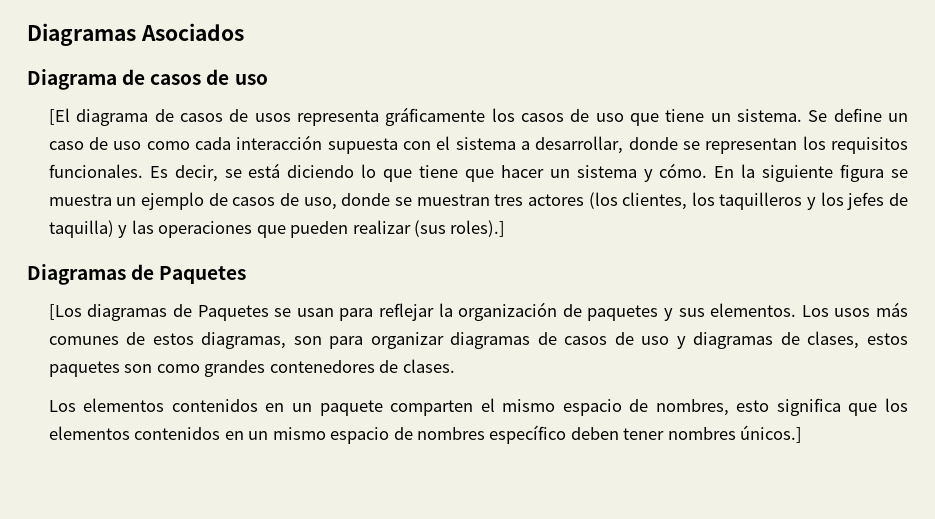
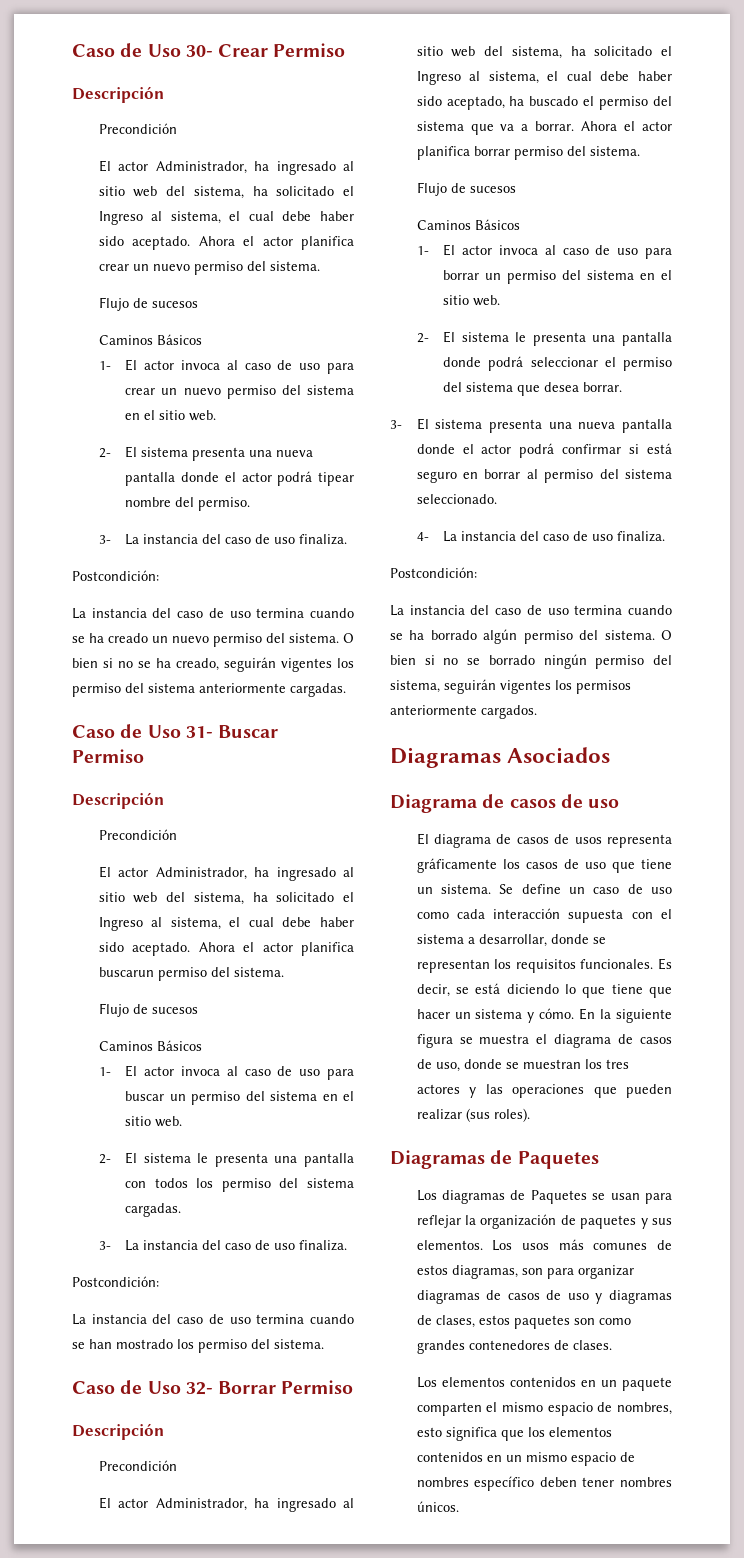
+ Caso de Uso 30- Crear Permiso
+ Descripción
+ Precondición
+ El actor Administrador, ha ingresado al sitio web del sistema, ha solicitado el Ingreso al sistema, el cual debe haber sido aceptado. Ahora el actor planifica crear un nuevo permiso del sistema.
+ Flujo de sucesos
+ Caminos Básicos
+ 1- El actor invoca al caso de uso para crear un nuevo permiso del sistema en el sitio web.
+ 2- El sistema presenta una nueva pantalla donde el actor podrá tipear nombre del permiso.
+ 3- La instancia del caso de uso finaliza.
+ Postcondición:
+ La instancia del caso de uso termina cuando se ha creado un nuevo permiso del sistema. O bien si no se ha creado, seguirán vigentes los permiso del sistema anteriormente cargadas.
+ Caso de Uso 31- Buscar Permiso
+ Descripción
+ Precondición
+ El actor Administrador, ha ingresado al sitio web del sistema, ha solicitado el Ingreso al sistema, el cual debe haber sido aceptado. Ahora el actor planifica buscarun permiso del sistema.
+ Flujo de sucesos
+ Caminos Básicos
+ 1- El actor invoca al caso de uso para buscar un permiso del sistema en el sitio web.
+ 2- El sistema le presenta una pantalla con todos los permiso del sistema cargadas.
+ 3- La instancia del caso de uso finaliza.
+ Postcondición:
+ La instancia del caso de uso termina cuando se han mostrado los permiso del sistema.
+ Caso de Uso 32- Borrar Permiso
+ Descripción
+ Precondición
+ El actor Administrador, ha ingresado al sitio web del sistema, ha solicitado el Ingreso al sistema, el cual debe haber sido aceptado, ha buscado el permiso del sistema que va a borrar. Ahora el actor planifica borrar permiso del sistema.
+ Flujo de sucesos
+ Caminos Básicos
+ 1- El actor invoca al caso de uso para borrar un permiso del sistema en el sitio web.
+ 2- El sistema le presenta una pantalla donde podrá seleccionar el permiso del sistema que desea borrar.
+ 3- El sistema presenta una nueva pantalla donde el actor podrá confirmar si está seguro en borrar al permiso del sistema seleccionado.
+ 4- La instancia del caso de uso finaliza.
+ Postcondición:
+ La instancia del caso de uso termina cuando se ha borrado algún permiso del sistema. O bien si no se borrado ningún permiso del sistema, seguirán vigentes los permisos anteriormente cargados.
- [El diagrama de casos de usos representa gráficamente los casos de uso que tiene un sistema.
+ El diagrama de casos de usos representa gráficamente los casos de uso que tiene un sistema.
- En la siguiente figura se muestra un ejemplo de casos de uso, donde se muestran tres actores (los clientes, los taquilleros y los jefes de taquilla) y las operaciones que pueden realizar (sus roles).]
+ En la siguiente figura se muestra el diagrama de casos de uso, donde se muestran los tres actores y las operaciones que pueden realizar (sus roles).
- [Los diagramas de Paquetes se usan para reflejar la organización de paquetes y sus elementos.
+ Los diagramas de Paquetes se usan para reflejar la organización de paquetes y sus elementos.
- Los elementos contenidos en un paquete comparten el mismo espacio de nombres, esto significa que los elementos contenidos en un mismo espacio de nombres específico deben tener nombres únicos.]
+ Los elementos contenidos en un paquete comparten el mismo espacio de nombres, esto significa que los elementos contenidos en un mismo espacio de nombres específico deben tener nombres únicos.

